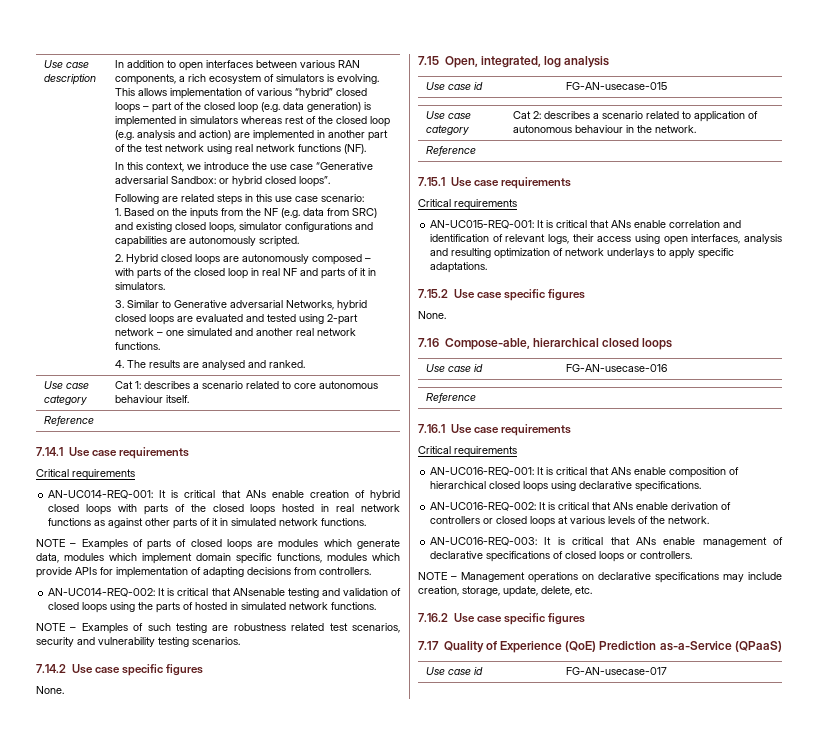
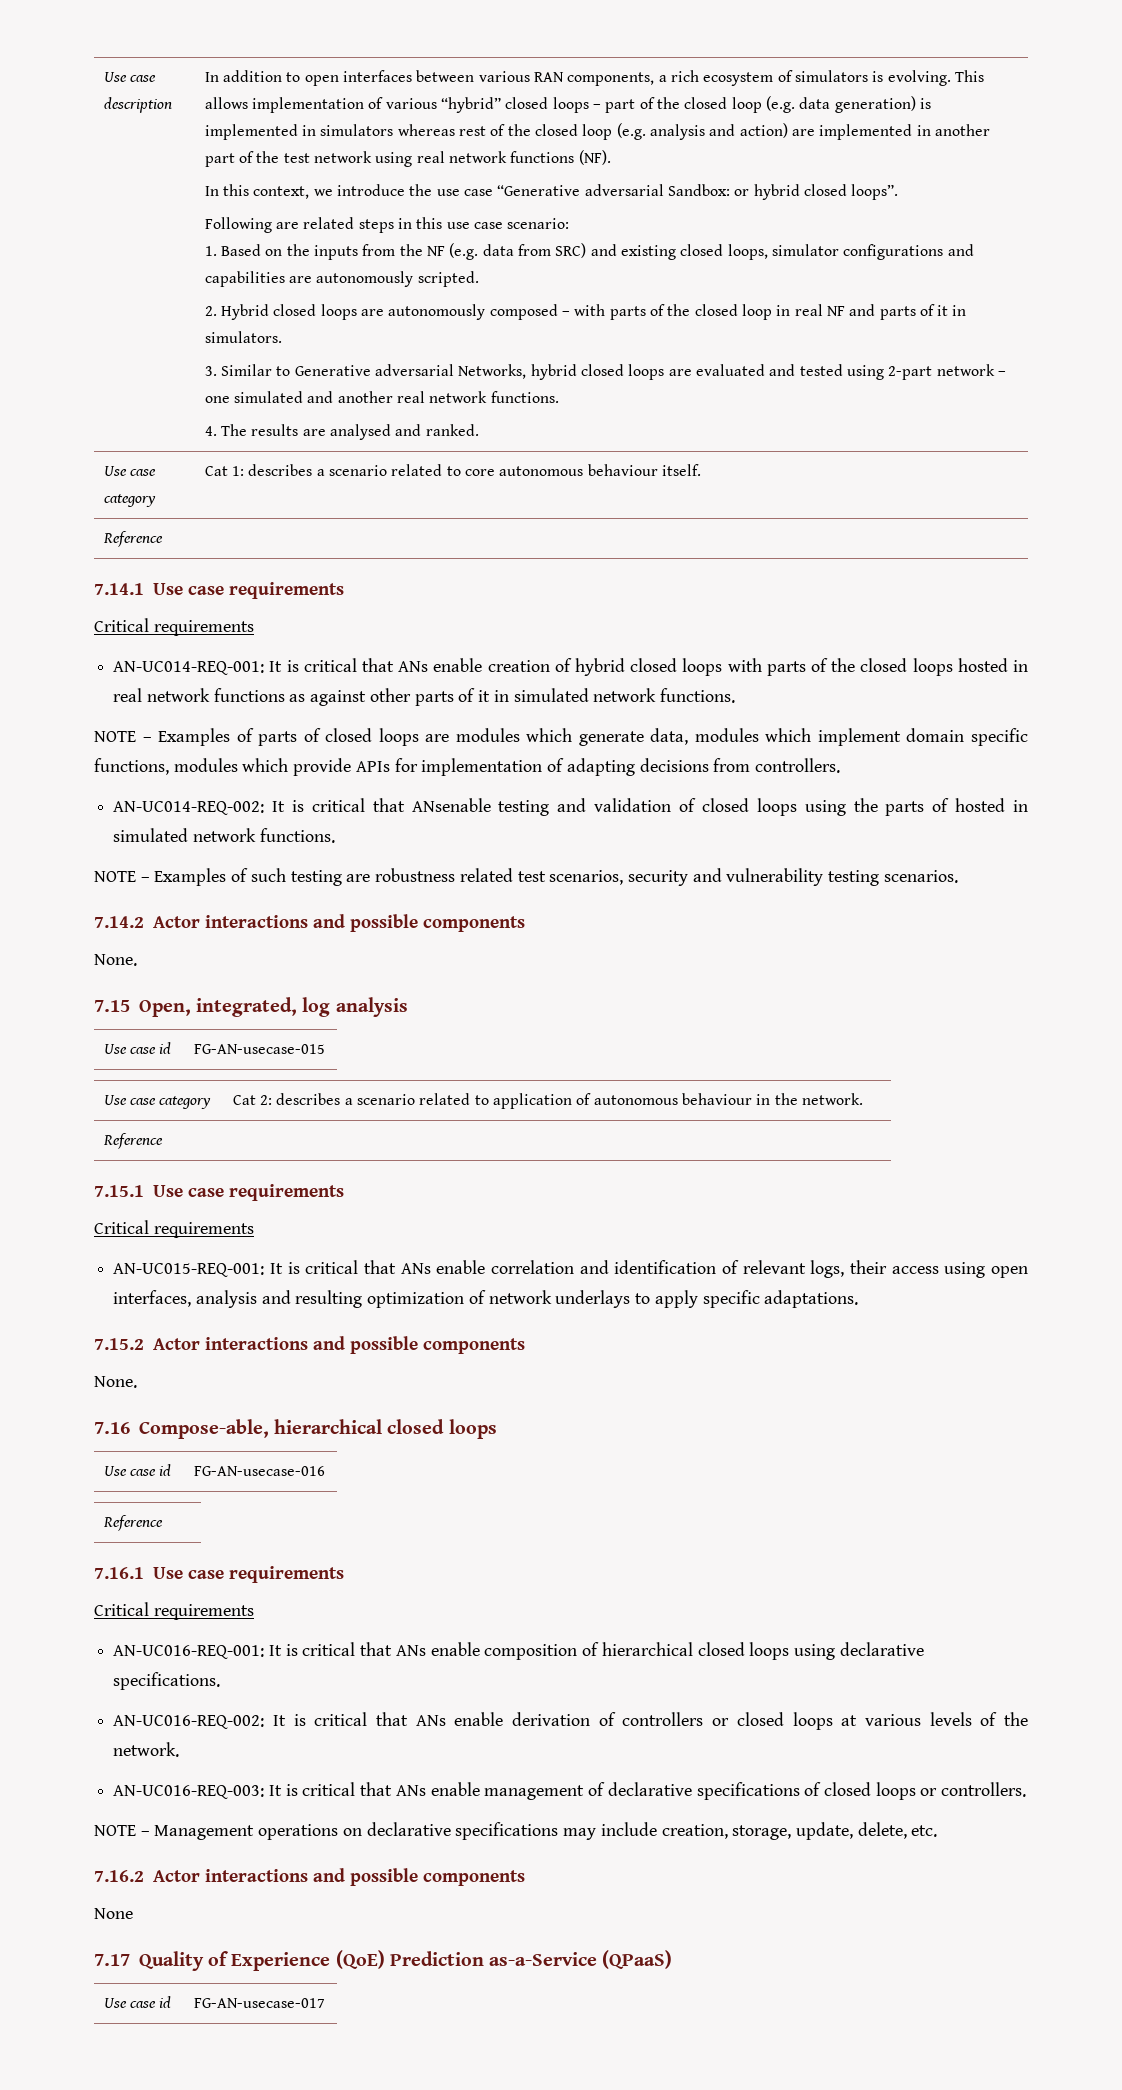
- 7.14.2 Use case specific figures
+ 7.14.2 Actor interactions and possible components
- 7.15.2 Use case specific figures
+ 7.15.2 Actor interactions and possible components
- 7.16.2 Use case specific figures
+ 7.16.2 Actor interactions and possible components
+ None

